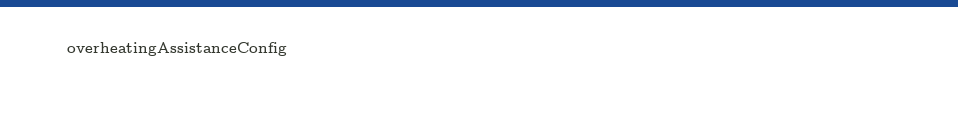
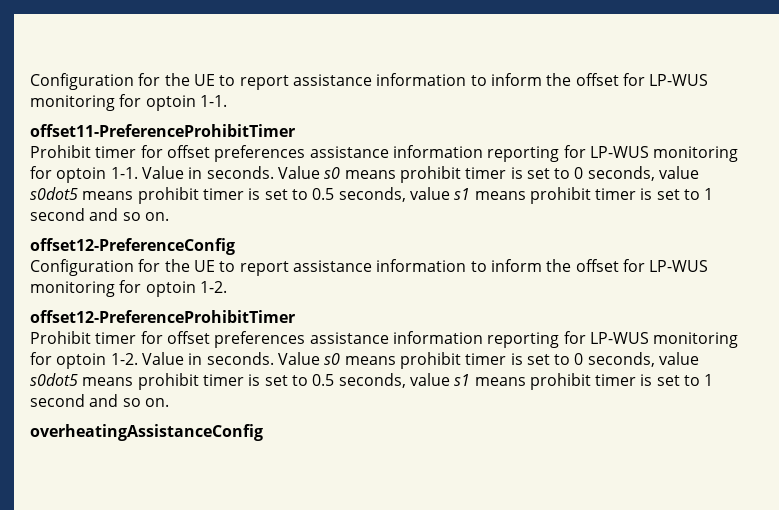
+ Configuration for the UE to report assistance information to inform the offset for LP-WUS monitoring for optoin 1-1.
+ offset11-PreferenceProhibitTimer
+ Prohibit timer for offset preferences assistance information reporting for LP-WUS monitoring for optoin 1-1. Value in seconds. Value s0 means prohibit timer is set to 0 seconds, value s0dot5 means prohibit timer is set to 0.5 seconds, value s1 means prohibit timer is set to 1 second and so on.
+ offset12-PreferenceConfig
+ Configuration for the UE to report assistance information to inform the offset for LP-WUS monitoring for optoin 1-2.
+ offset12-PreferenceProhibitTimer
+ Prohibit timer for offset preferences assistance information reporting for LP-WUS monitoring for optoin 1-2. Value in seconds. Value s0 means prohibit timer is set to 0 seconds, value s0dot5 means prohibit timer is set to 0.5 seconds, value s1 means prohibit timer is set to 1 second and so on.

